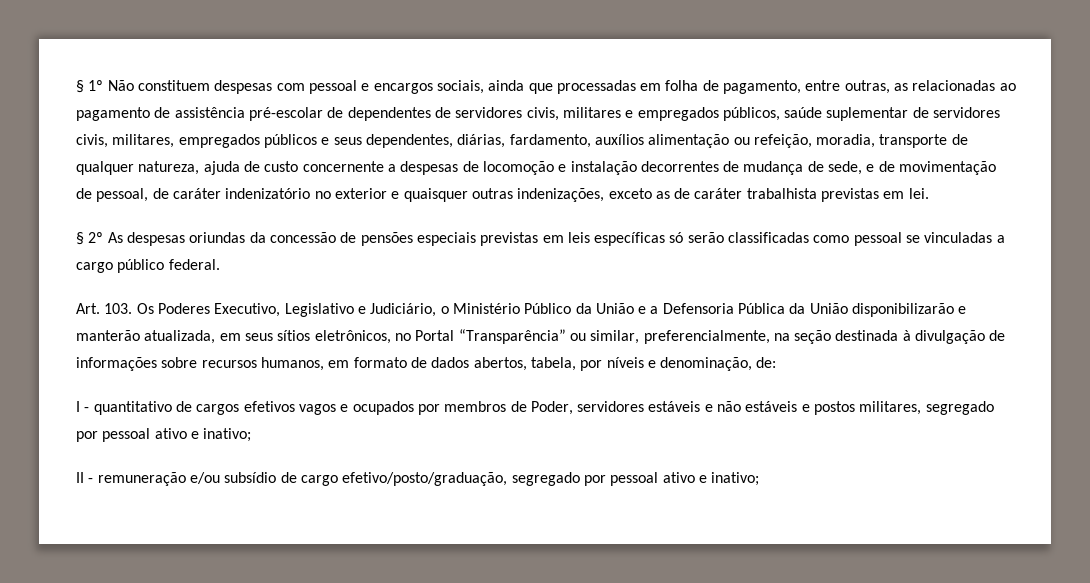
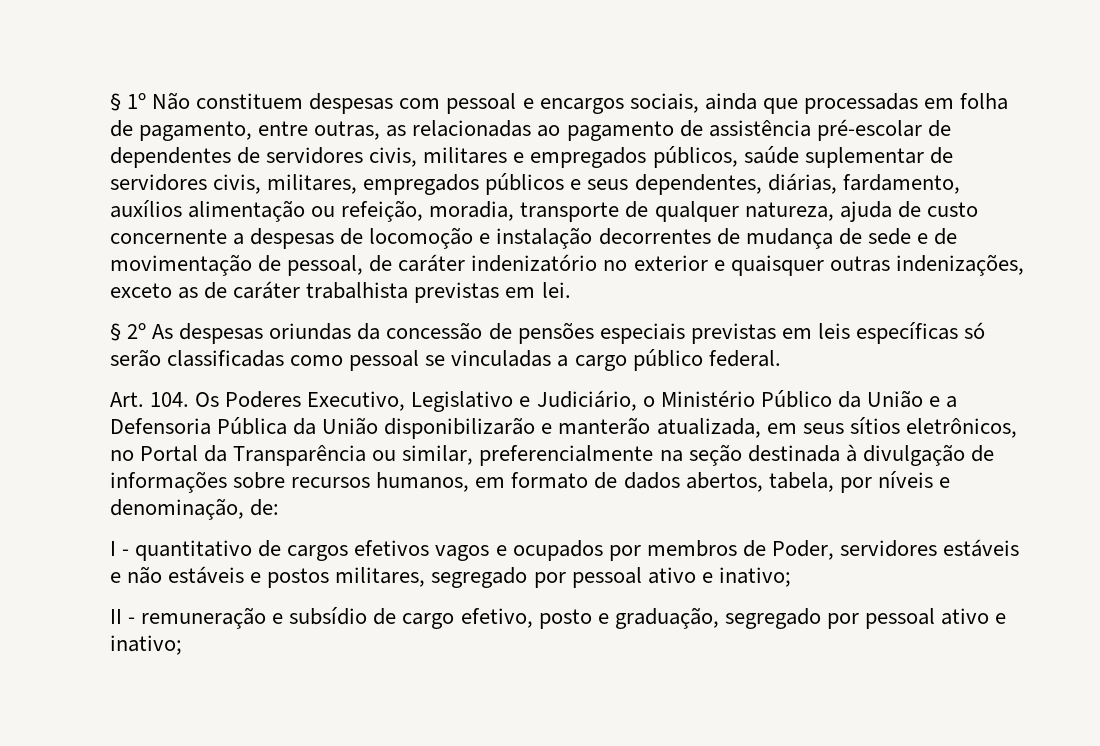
- § 1º Não constituem despesas com pessoal e encargos sociais, ainda que processadas em folha de pagamento, entre outras, as relacionadas ao pagamento de assistência pré-escolar de dependentes de servidores civis, militares e empregados públicos, saúde suplementar de servidores civis, militares, empregados públicos e seus dependentes, diárias, fardamento, auxílios alimentação ou refeição, moradia, transporte de qualquer natureza, ajuda de custo concernente a despesas de locomoção e instalação decorrentes de mudança de sede, e de movimentação de pessoal, de caráter indenizatório no exterior e quaisquer outras indenizações, exceto as de caráter trabalhista previstas em lei.
+ § 1º Não constituem despesas com pessoal e encargos sociais, ainda que processadas em folha de pagamento, entre outras, as relacionadas ao pagamento de assistência pré-escolar de dependentes de servidores civis, militares e empregados públicos, saúde suplementar de servidores civis, militares, empregados públicos e seus dependentes, diárias, fardamento, auxílios alimentação ou refeição, moradia, transporte de qualquer natureza, ajuda de custo concernente a despesas de locomoção e instalação decorrentes de mudança de sede e de movimentação de pessoal, de caráter indenizatório no exterior e quaisquer outras indenizações, exceto as de caráter trabalhista previstas em lei.
- Art. 103. Os Poderes Executivo, Legislativo e Judiciário, o Ministério Público da União e a Defensoria Pública da União disponibilizarão e manterão atualizada, em seus sítios eletrônicos, no Portal “Transparência” ou similar, preferencialmente, na seção destinada à divulgação de informações sobre recursos humanos, em formato de dados abertos, tabela, por níveis e denominação, de:
+ Art. 104. Os Poderes Executivo, Legislativo e Judiciário, o Ministério Público da União e a Defensoria Pública da União disponibilizarão e manterão atualizada, em seus sítios eletrônicos, no Portal da Transparência ou similar, preferencialmente na seção destinada à divulgação de informações sobre recursos humanos, em formato de dados abertos, tabela, por níveis e denominação, de:
- II - remuneração e/ou subsídio de cargo efetivo/posto/graduação, segregado por pessoal ativo e inativo;
+ II - remuneração e subsídio de cargo efetivo, posto e graduação, segregado por pessoal ativo e inativo;

